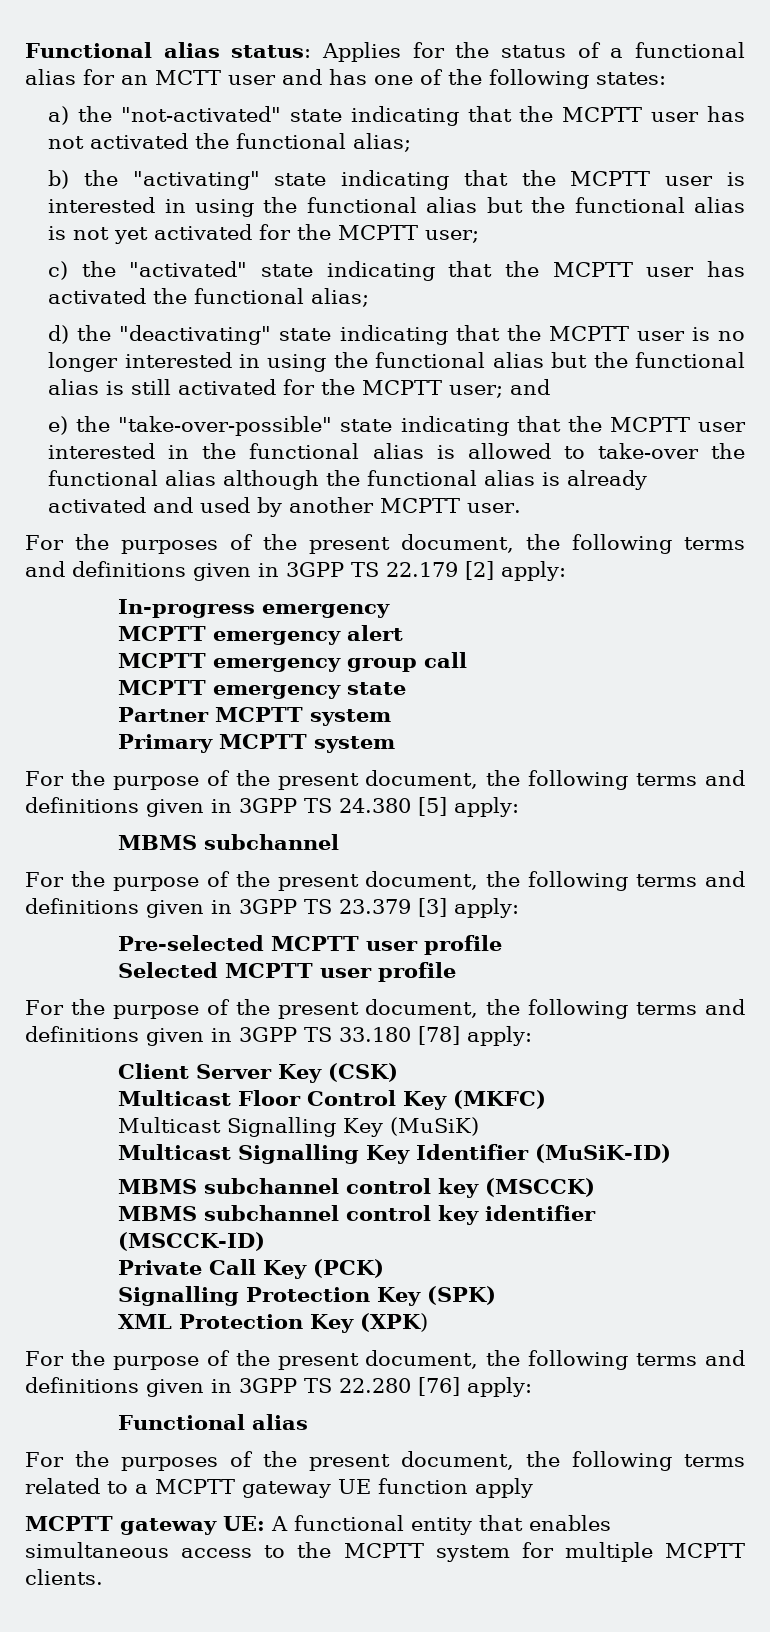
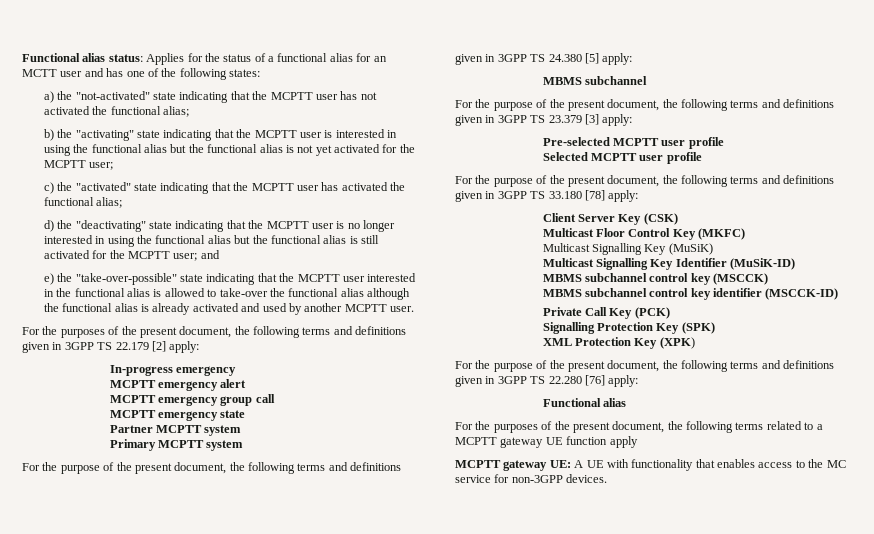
- MCPTT gateway UE: A functional entity that enables simultaneous access to the MCPTT system for multiple MCPTT clients.
+ MCPTT gateway UE: A UE with functionality that enables access to the MC service for non-3GPP devices.

